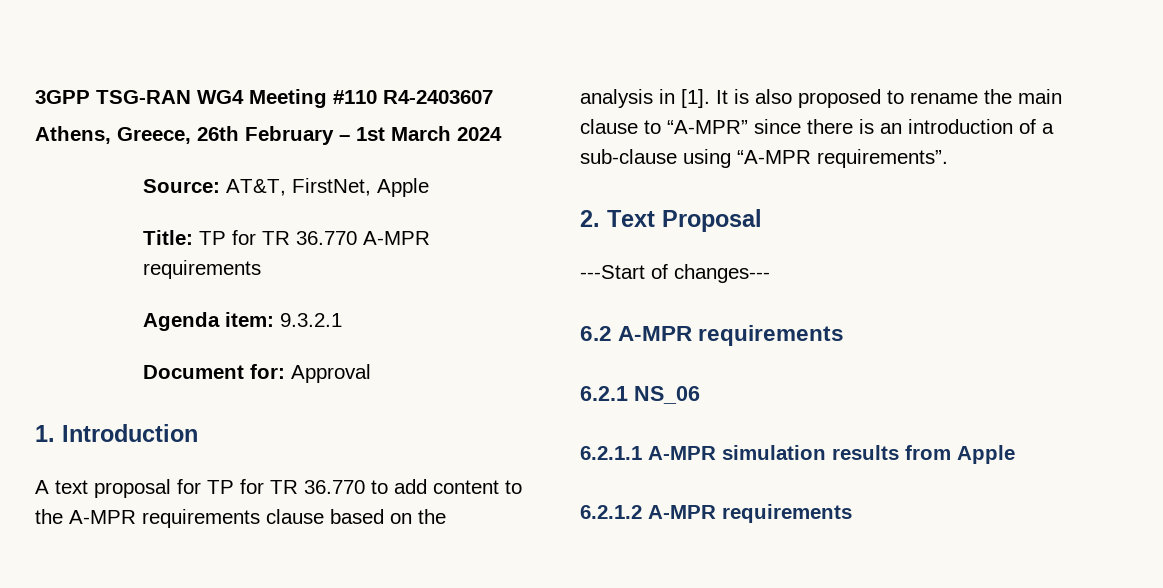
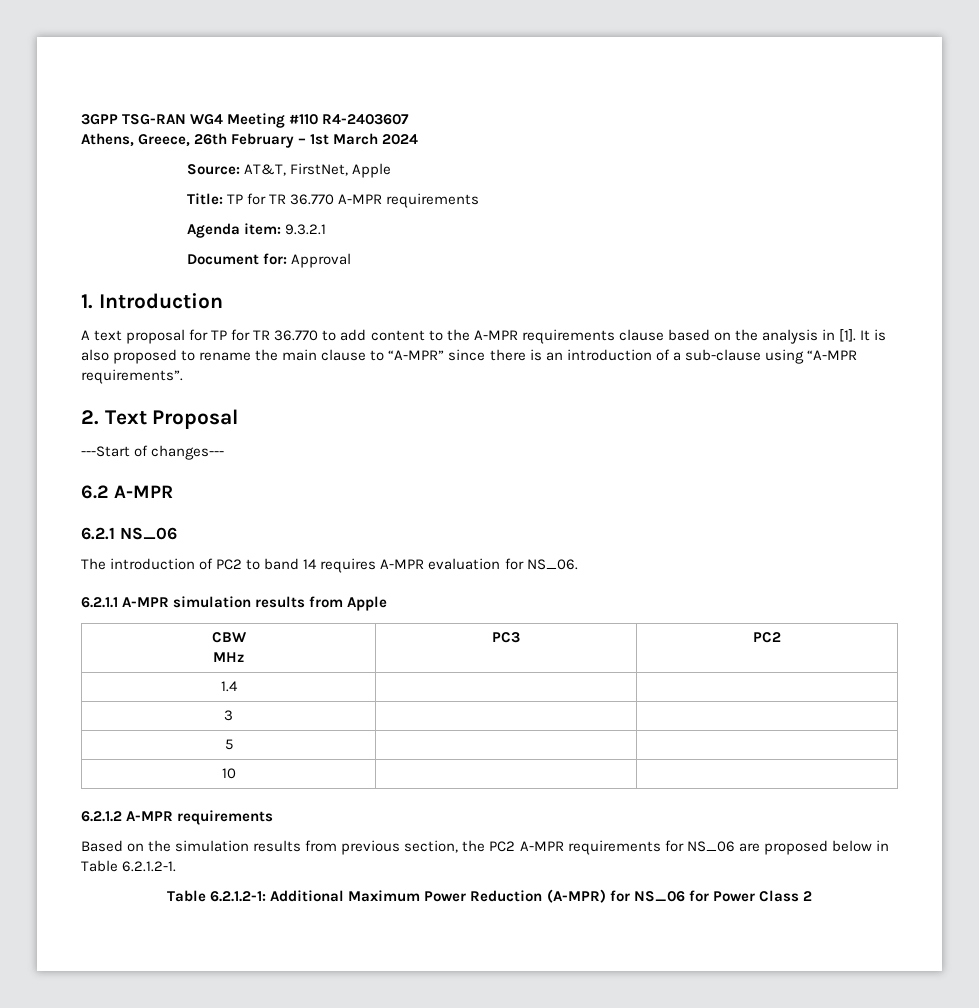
- 6.2 A-MPR requirements
+ 6.2 A-MPR
+ The introduction of PC2 to band 14 requires A-MPR evaluation for NS_06.
+ CBW
+ MHz | PC3 | PC2
+ 1.4 | |
+ 3 | |
+ 5 | |
+ 10 | |
  6.2.1.2 A-MPR requirements
+ Based on the simulation results from previous section, the PC2 A-MPR requirements for NS_06 are proposed below in Table 6.2.1.2-1.
+ Table 6.2.1.2-1: Additional Maximum Power Reduction (A-MPR) for NS_06 for Power Class 2

